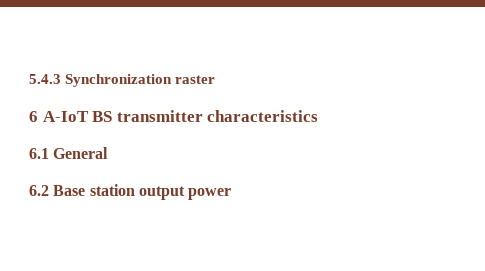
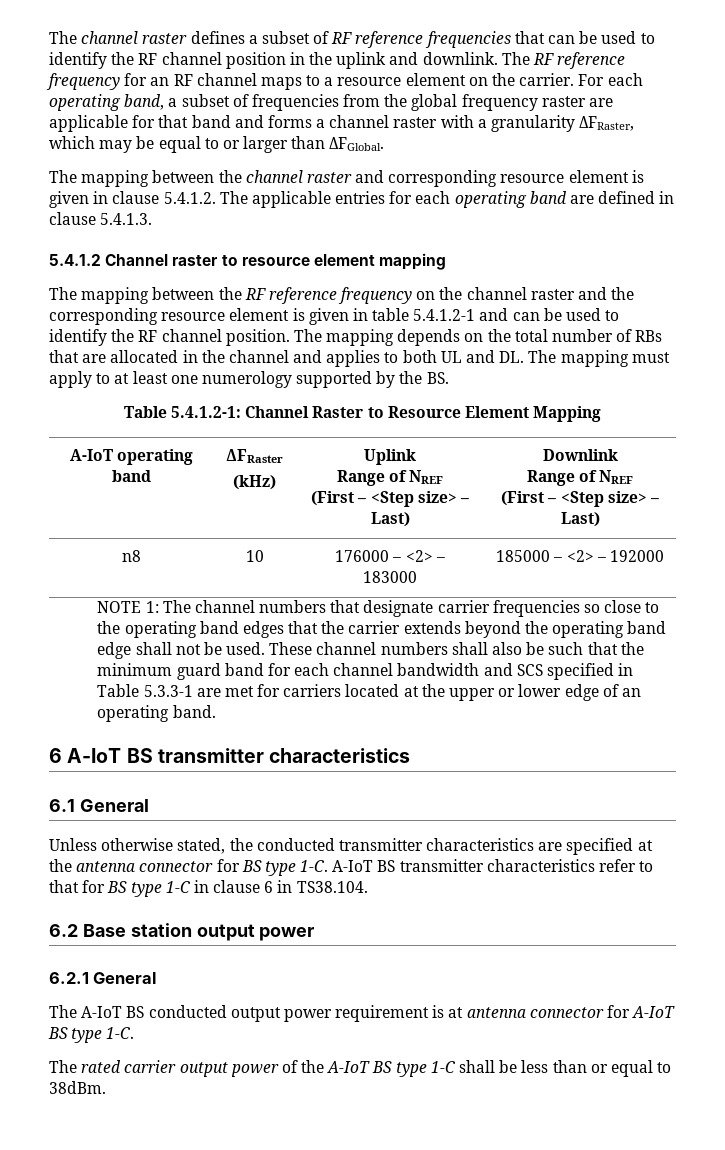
- 5.4.3 Synchronization raster
+ The channel raster defines a subset of RF reference frequencies that can be used to identify the RF channel position in the uplink and downlink. The RF reference frequency for an RF channel maps to a resource element on the carrier. For each operating band, a subset of frequencies from the global frequency raster are applicable for that band and forms a channel raster with a granularity ΔFRaster, which may be equal to or larger than ΔFGlobal.
+ The mapping between the channel raster and corresponding resource element is given in clause 5.4.1.2. The applicable entries for each operating band are defined in clause 5.4.1.3.
+ 5.4.1.2 Channel raster to resource element mapping
+ The mapping between the RF reference frequency on the channel raster and the corresponding resource element is given in table 5.4.1.2-1 and can be used to identify the RF channel position. The mapping depends on the total number of RBs that are allocated in the channel and applies to both UL and DL. The mapping must apply to at least one numerology supported by the BS.
+ Table 5.4.1.2-1: Channel Raster to Resource Element Mapping
+ A-IoT operating band | ΔFRaster
+ (kHz) | Uplink
+ Range of NREF
+ (First – <Step size> – Last) | Downlink
+ Range of NREF
+ (First – <Step size> – Last)
+ n8 | 10 | 176000 – <2> – 183000 | 185000 – <2> – 192000
+ NOTE 1: The channel numbers that designate carrier frequencies so close to the operating band edges that the carrier extends beyond the operating band edge shall not be used. These channel numbers shall also be such that the minimum guard band for each channel bandwidth and SCS specified in Table 5.3.3-1 are met for carriers located at the upper or lower edge of an operating band.
+ Unless otherwise stated, the conducted transmitter characteristics are specified at the antenna connector for BS type 1-C. A-IoT BS transmitter characteristics refer to that for BS type 1-C in clause 6 in TS38.104.
+ 6.2.1 General
+ The A-IoT BS conducted output power requirement is at antenna connector for A-IoT BS type 1-C.
+ The rated carrier output power of the A-IoT BS type 1-C shall be less than or equal to 38dBm.

